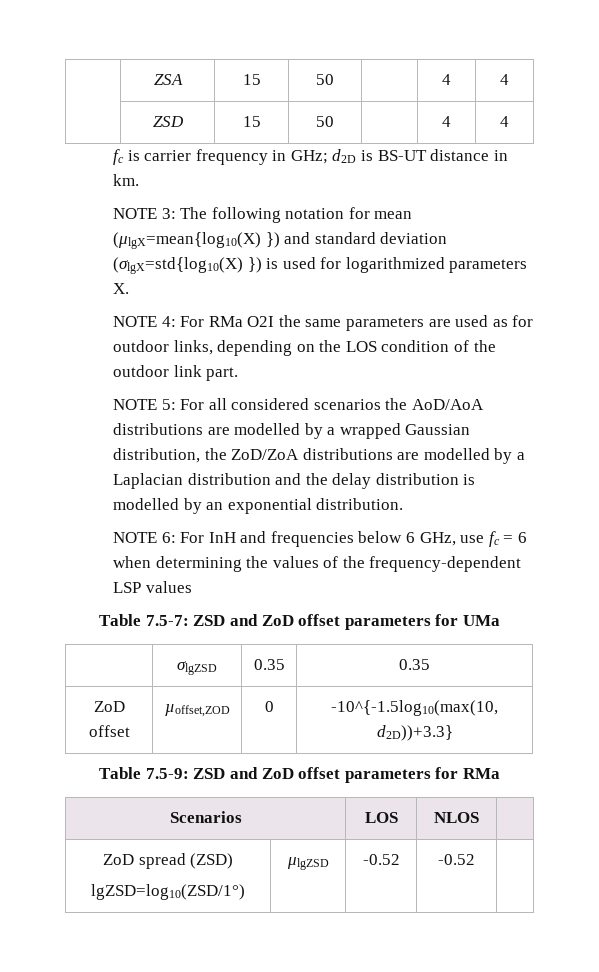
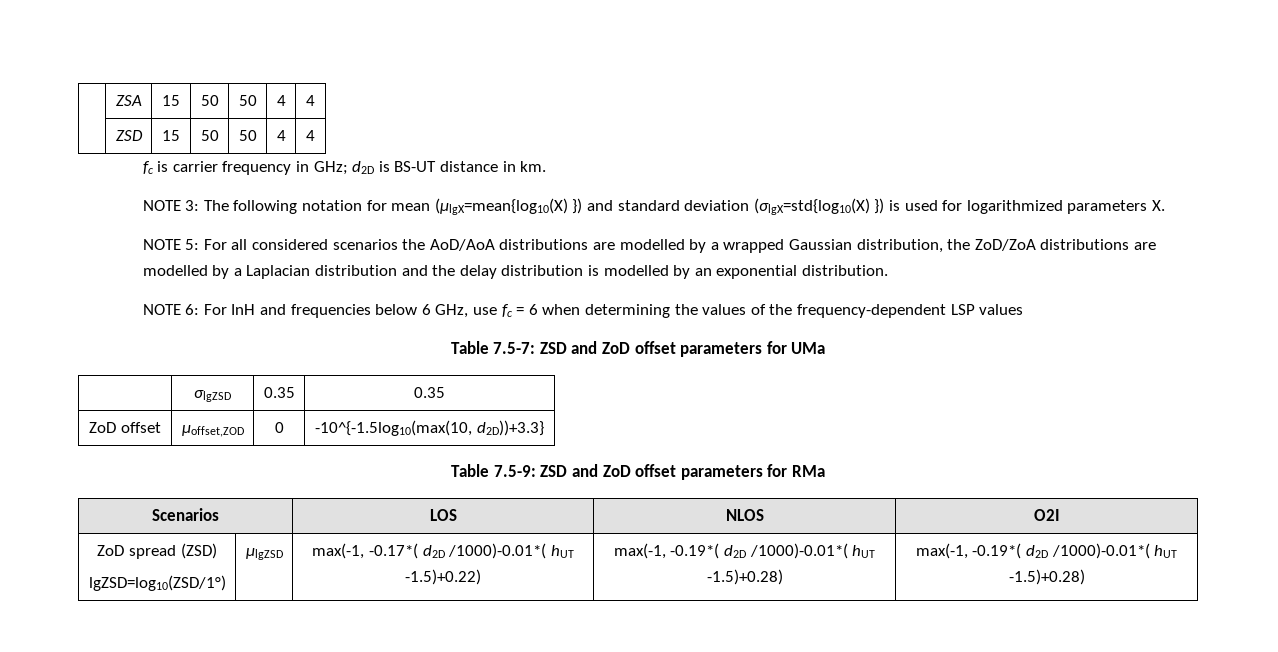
- | ZSA | 15 | 50 | | 4 | 4
+ | ZSA | 15 | 50 | 50 | 4 | 4
- | ZSD | 15 | 50 | | 4 | 4
+ | ZSD | 15 | 50 | 50 | 4 | 4
- NOTE 4: For RMa O2I the same parameters are used as for outdoor links, depending on the LOS condition of the outdoor link part.
- Scenarios | LOS | NLOS |
+ Scenarios | LOS | NLOS | O2I
  ZoD spread (ZSD)
- lgZSD=log10(ZSD/1°) | μlgZSD | -0.52 | -0.52 |
+ lgZSD=log10(ZSD/1°) | μlgZSD | max(-1, -0.17*( d2D /1000)-0.01*( hUT -1.5)+0.22) | max(-1, -0.19*( d2D /1000)-0.01*( hUT -1.5)+0.28) | max(-1, -0.19*( d2D /1000)-0.01*( hUT -1.5)+0.28)

